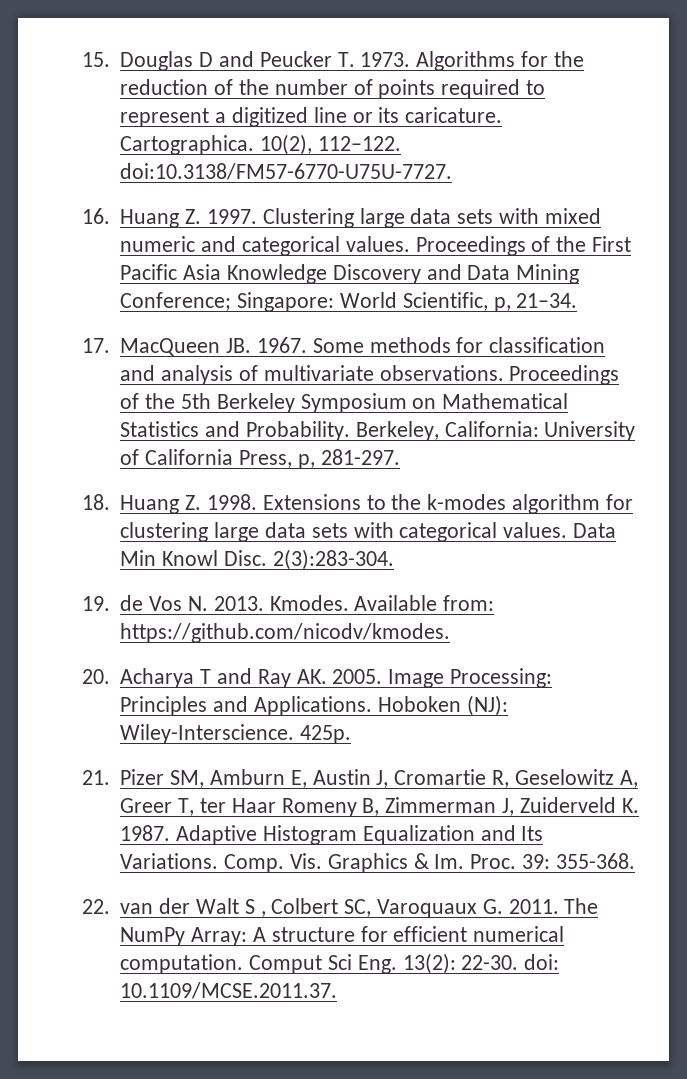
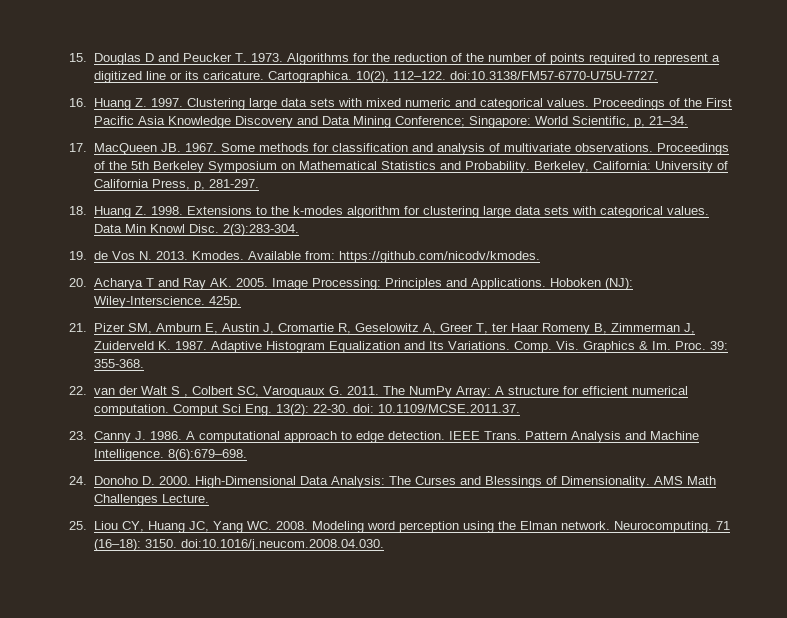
+ 23. Canny J. 1986. A computational approach to edge detection. IEEE Trans. Pattern Analysis and Machine Intelligence. 8(6):679–698.
+ 24. Donoho D. 2000. High-Dimensional Data Analysis: The Curses and Blessings of Dimensionality. AMS Math Challenges Lecture.
+ 25. Liou CY, Huang JC, Yang WC. 2008. Modeling word perception using the Elman network. Neurocomputing. 71 (16–18): 3150. doi:10.1016/j.neucom.2008.04.030.

